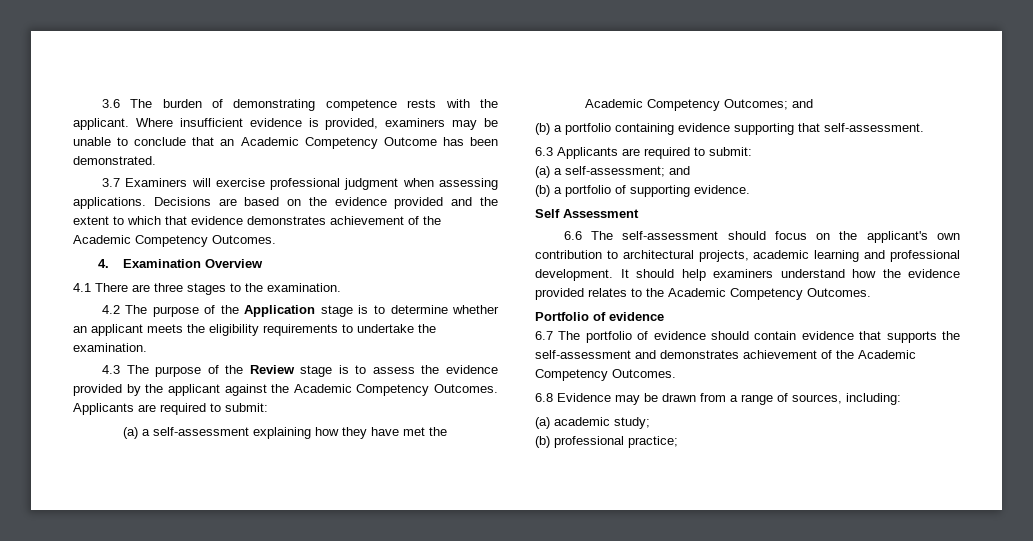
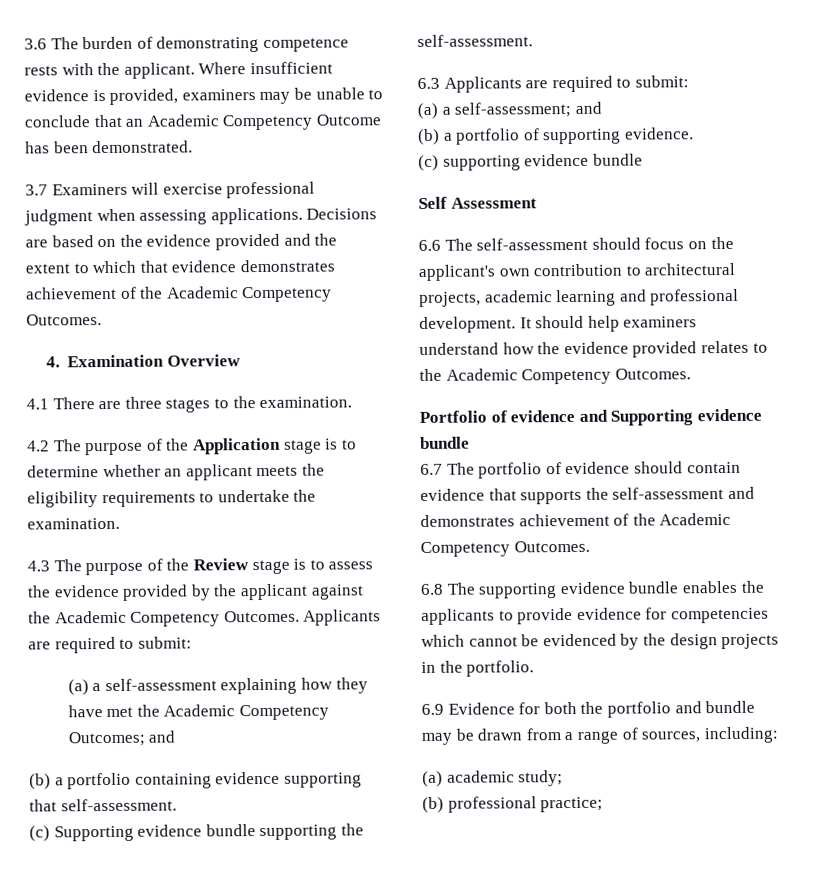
+ (c) Supporting evidence bundle supporting the self-assessment.
+ (c) supporting evidence bundle
- Portfolio of evidence
+ Portfolio of evidence and Supporting evidence bundle
- 6.8 Evidence may be drawn from a range of sources, including:
+ 6.8 The supporting evidence bundle enables the applicants to provide evidence for competencies which cannot be evidenced by the design projects in the portfolio.
+ 6.9 Evidence for both the portfolio and bundle may be drawn from a range of sources, including:

